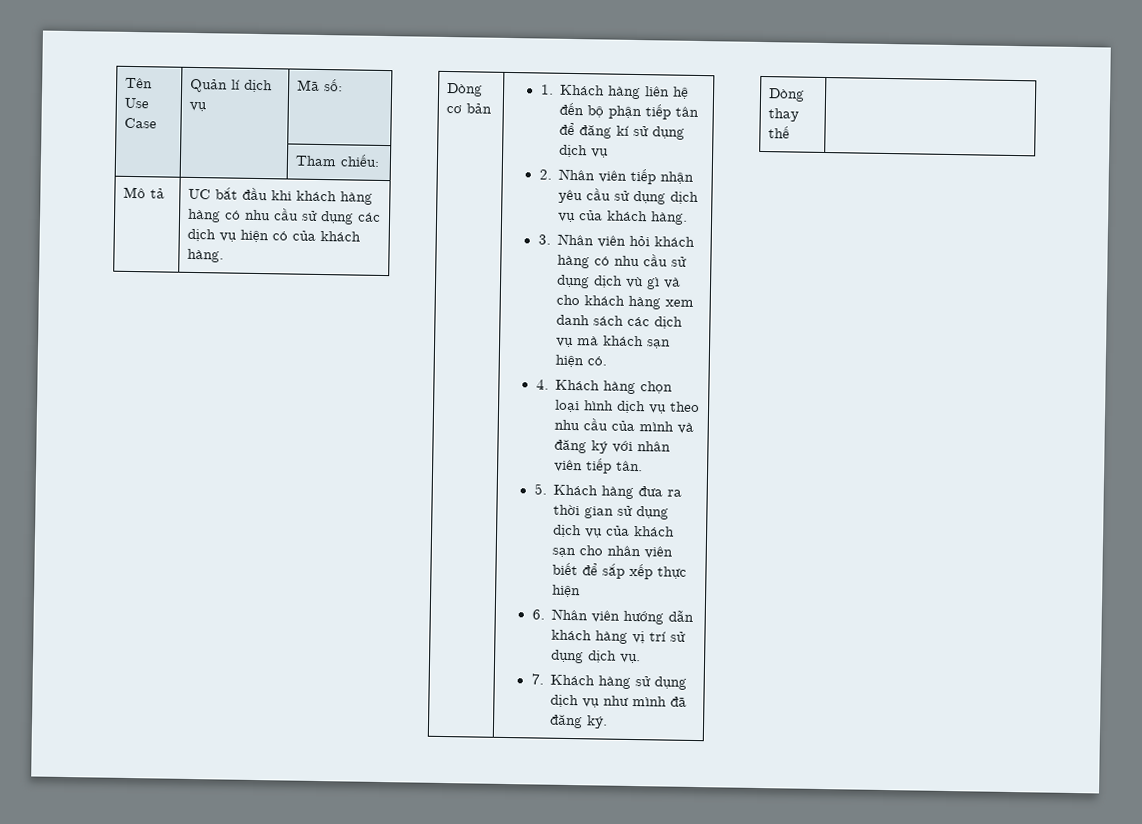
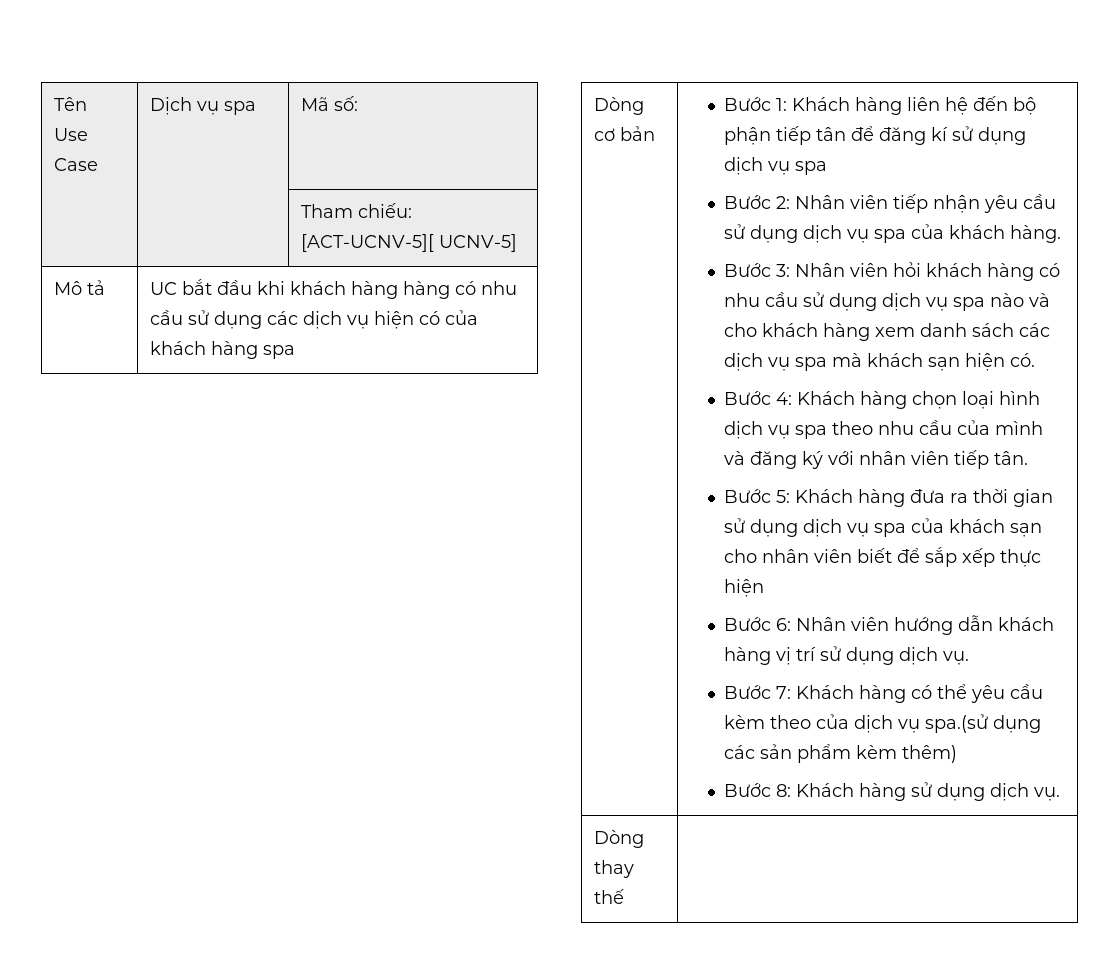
- Tên Use Case | Quản lí dịch vụ | Mã số:
+ Tên Use Case | Dịch vụ spa | Mã số:
- | | Tham chiếu:
+ | | Tham chiếu: [ACT-UCNV-5][ UCNV-5]
- Mô tả | UC bắt đầu khi khách hàng hàng có nhu cầu sử dụng các dịch vụ hiện có của khách hàng.
+ Mô tả | UC bắt đầu khi khách hàng hàng có nhu cầu sử dụng các dịch vụ hiện có của khách hàng spa
- 1. Khách hàng liên hệ đến bộ phận tiếp tân để đăng kí sử dụng dịch vụ
- 2. Nhân viên tiếp nhận yêu cầu sử dụng dịch vụ của khách hàng.
- 3. Nhân viên hỏi khách hàng có nhu cầu sử dụng dịch vù gì và cho khách hàng xem danh sách các dịch vụ mà khách sạn hiện có.
+ Bước 1: Khách hàng liên hệ đến bộ phận tiếp tân để đăng kí sử dụng dịch vụ spa
+ Bước 2: Nhân viên tiếp nhận yêu cầu sử dụng dịch vụ spa của khách hàng.
+ Bước 3: Nhân viên hỏi khách hàng có nhu cầu sử dụng dịch vụ spa nào và cho khách hàng xem danh sách các dịch vụ spa mà khách sạn hiện có.
- 4. Khách hàng chọn loại hình dịch vụ theo nhu cầu của mình và đăng ký với nhân viên tiếp tân.
+ Bước 4: Khách hàng chọn loại hình dịch vụ spa theo nhu cầu của mình và đăng ký với nhân viên tiếp tân.
- 5. Khách hàng đưa ra thời gian sử dụng dịch vụ của khách sạn cho nhân viên biết để sắp xếp thực hiện
+ Bước 5: Khách hàng đưa ra thời gian sử dụng dịch vụ spa của khách sạn cho nhân viên biết để sắp xếp thực hiện
- 6. Nhân viên hướng dẫn khách hàng vị trí sử dụng dịch vụ.
+ Bước 6: Nhân viên hướng dẫn khách hàng vị trí sử dụng dịch vụ.
- 7. Khách hàng sử dụng dịch vụ như mình đã đăng ký.
+ Bước 7: Khách hàng có thể yêu cầu kèm theo của dịch vụ spa.(sử dụng các sản phẩm kèm thêm)
+ Bước 8: Khách hàng sử dụng dịch vụ.

